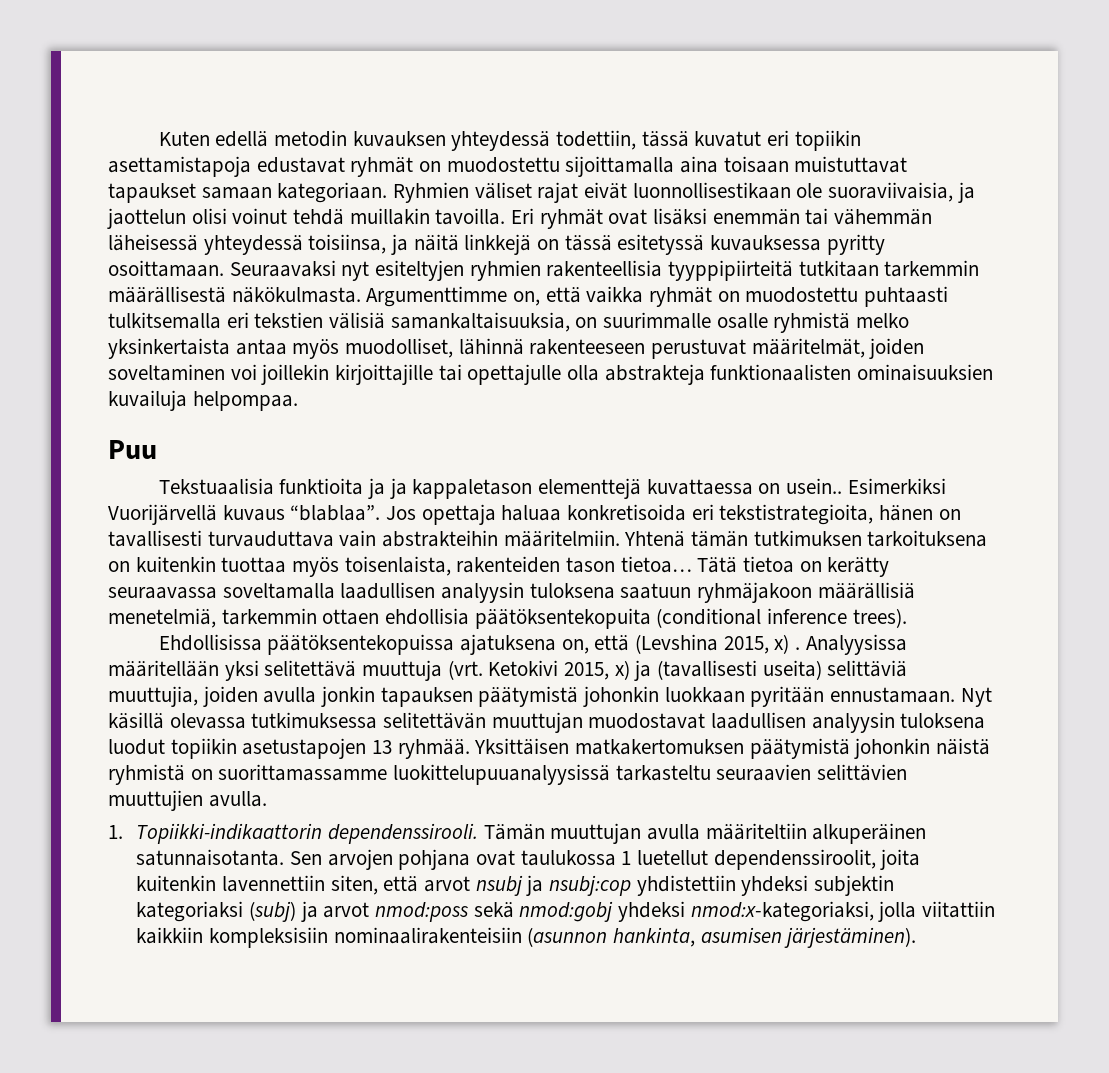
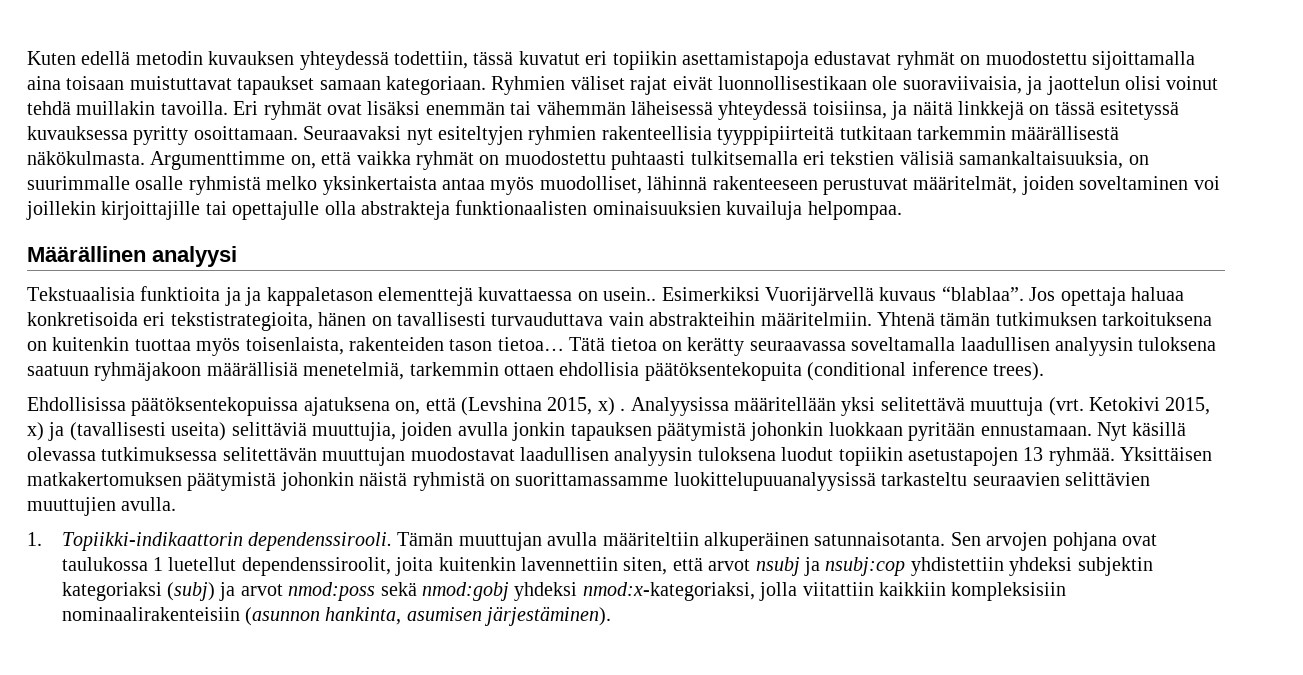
- Puu
+ Määrällinen analyysi

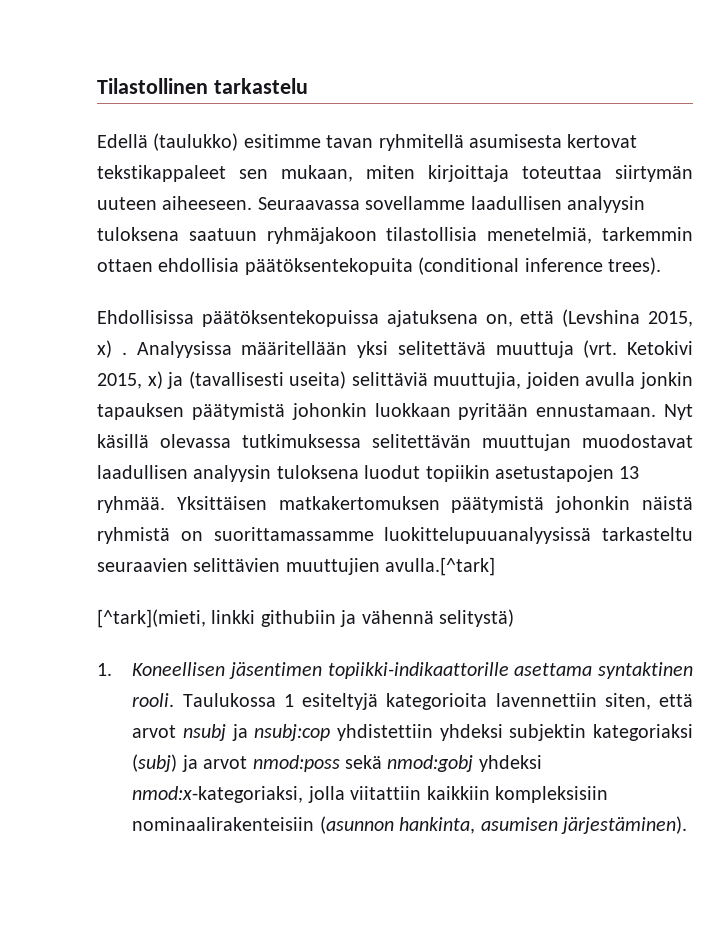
- Kuten edellä metodin kuvauksen yhteydessä todettiin, tässä kuvatut eri topiikin asettamistapoja edustavat ryhmät on muodostettu sijoittamalla aina toisaan muistuttavat tapaukset samaan kategoriaan. Ryhmien väliset rajat eivät luonnollisestikaan ole suoraviivaisia, ja jaottelun olisi voinut tehdä muillakin tavoilla. Eri ryhmät ovat lisäksi enemmän tai vähemmän läheisessä yhteydessä toisiinsa, ja näitä linkkejä on tässä esitetyssä kuvauksessa pyritty osoittamaan. Seuraavaksi nyt esiteltyjen ryhmien rakenteellisia tyyppipiirteitä tutkitaan tarkemmin määrällisestä näkökulmasta. Argumenttimme on, että vaikka ryhmät on muodostettu puhtaasti tulkitsemalla eri tekstien välisiä samankaltaisuuksia, on suurimmalle osalle ryhmistä melko yksinkertaista antaa myös muodolliset, lähinnä rakenteeseen perustuvat määritelmät, joiden soveltaminen voi joillekin kirjoittajille tai opettajulle olla abstrakteja funktionaalisten ominaisuuksien kuvailuja helpompaa.
- Määrällinen analyysi
- Tekstuaalisia funktioita ja ja kappaletason elementtejä kuvattaessa on usein.. Esimerkiksi Vuorijärvellä kuvaus “blablaa”. Jos opettaja haluaa konkretisoida eri tekstistrategioita, hänen on tavallisesti turvauduttava vain abstrakteihin määritelmiin. Yhtenä tämän tutkimuksen tarkoituksena on kuitenkin tuottaa myös toisenlaista, rakenteiden tason tietoa… Tätä tietoa on kerätty seuraavassa soveltamalla laadullisen analyysin tuloksena saatuun ryhmäjakoon määrällisiä menetelmiä, tarkemmin ottaen ehdollisia päätöksentekopuita (conditional inference trees).
+ Tilastollinen tarkastelu
+ Edellä (taulukko) esitimme tavan ryhmitellä asumisesta kertovat tekstikappaleet sen mukaan, miten kirjoittaja toteuttaa siirtymän uuteen aiheeseen. Seuraavassa sovellamme laadullisen analyysin tuloksena saatuun ryhmäjakoon tilastollisia menetelmiä, tarkemmin ottaen ehdollisia päätöksentekopuita (conditional inference trees).
- Yksittäisen matkakertomuksen päätymistä johonkin näistä ryhmistä on suorittamassamme luokittelupuuanalyysissä tarkasteltu seuraavien selittävien muuttujien avulla.
- 1. Topiikki-indikaattorin dependenssirooli. Tämän muuttujan avulla määriteltiin alkuperäinen satunnaisotanta. Sen arvojen pohjana ovat taulukossa 1 luetellut dependenssiroolit, joita kuitenkin lavennettiin siten, että arvot nsubj ja nsubj:cop yhdistettiin yhdeksi subjektin kategoriaksi (subj) ja arvot nmod:poss sekä nmod:gobj yhdeksi nmod:x-kategoriaksi, jolla viitattiin kaikkiin kompleksisiin nominaalirakenteisiin (asunnon hankinta, asumisen järjestäminen).
+ Yksittäisen matkakertomuksen päätymistä johonkin näistä ryhmistä on suorittamassamme luokittelupuuanalyysissä tarkasteltu seuraavien selittävien muuttujien avulla.[^tark]
+ [^tark](mieti, linkki githubiin ja vähennä selitystä)
+ 1. Koneellisen jäsentimen topiikki-indikaattorille asettama syntaktinen rooli. Taulukossa 1 esiteltyjä kategorioita lavennettiin siten, että arvot nsubj ja nsubj:cop yhdistettiin yhdeksi subjektin kategoriaksi (subj) ja arvot nmod:poss sekä nmod:gobj yhdeksi nmod:x-kategoriaksi, jolla viitattiin kaikkiin kompleksisiin nominaalirakenteisiin (asunnon hankinta, asumisen järjestäminen).

